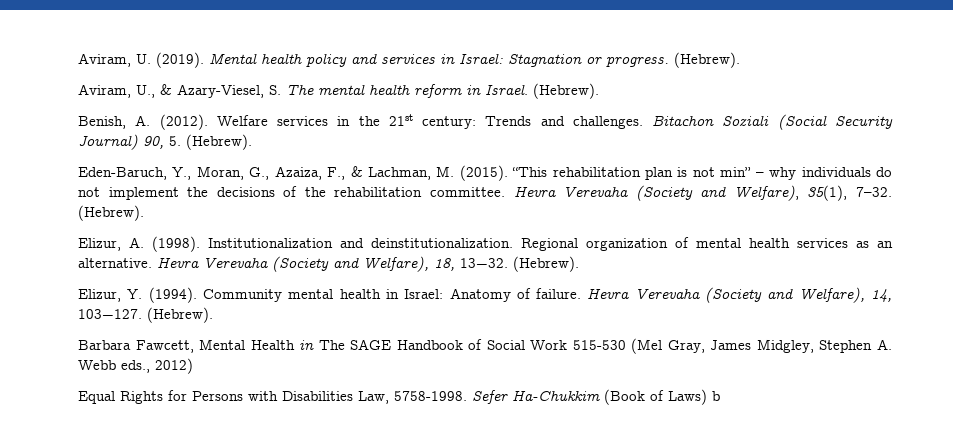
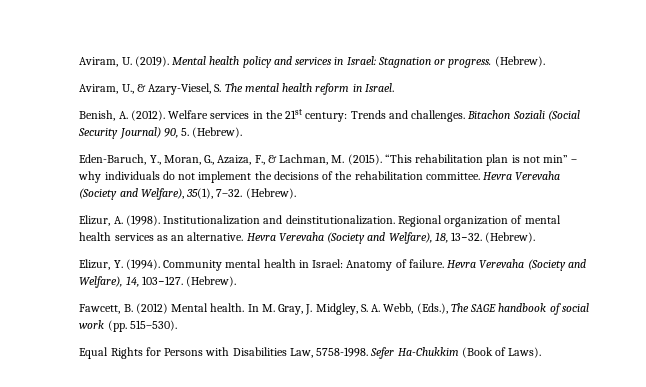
- Aviram, U., & Azary-Viesel, S. The mental health reform in Israel. (Hebrew).
+ Aviram, U., & Azary-Viesel, S. The mental health reform in Israel.
- Barbara Fawcett, Mental Health in The SAGE Handbook of Social Work 515-530 (Mel Gray, James Midgley, Stephen A. Webb eds., 2012)
+ Fawcett, B. (2012) Mental health. In M. Gray, J. Midgley, S. A. Webb, (Eds.), The SAGE handbook of social work (pp. 515–530).
- Sefer Ha-Chukkim (Book of Laws) b
+ Sefer Ha-Chukkim (Book of Laws).

